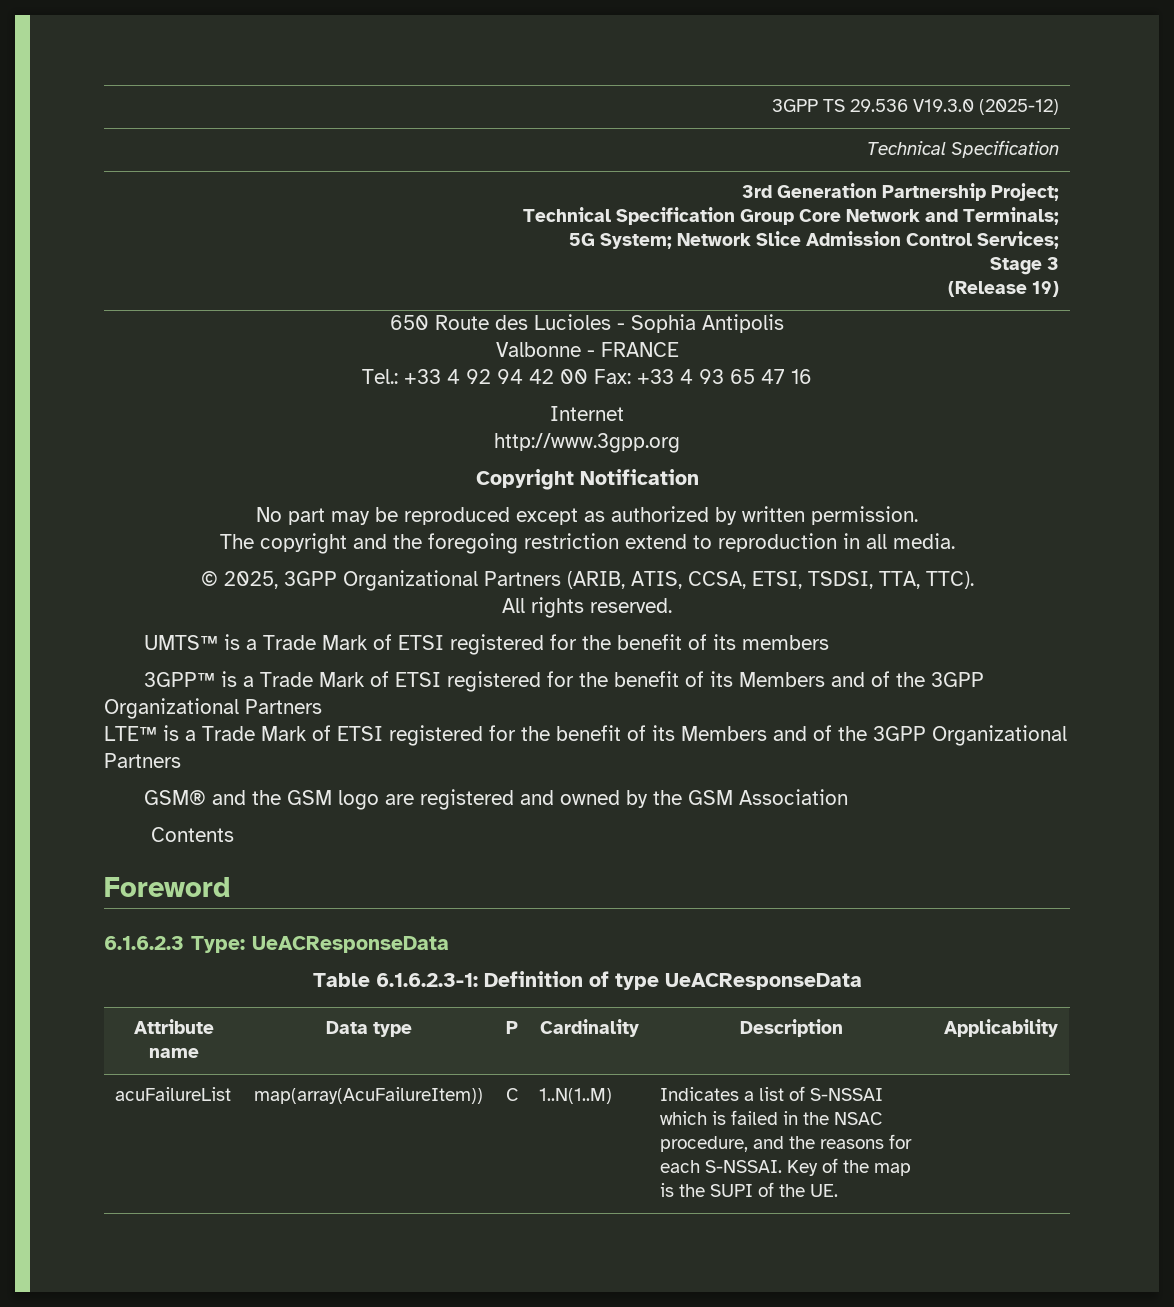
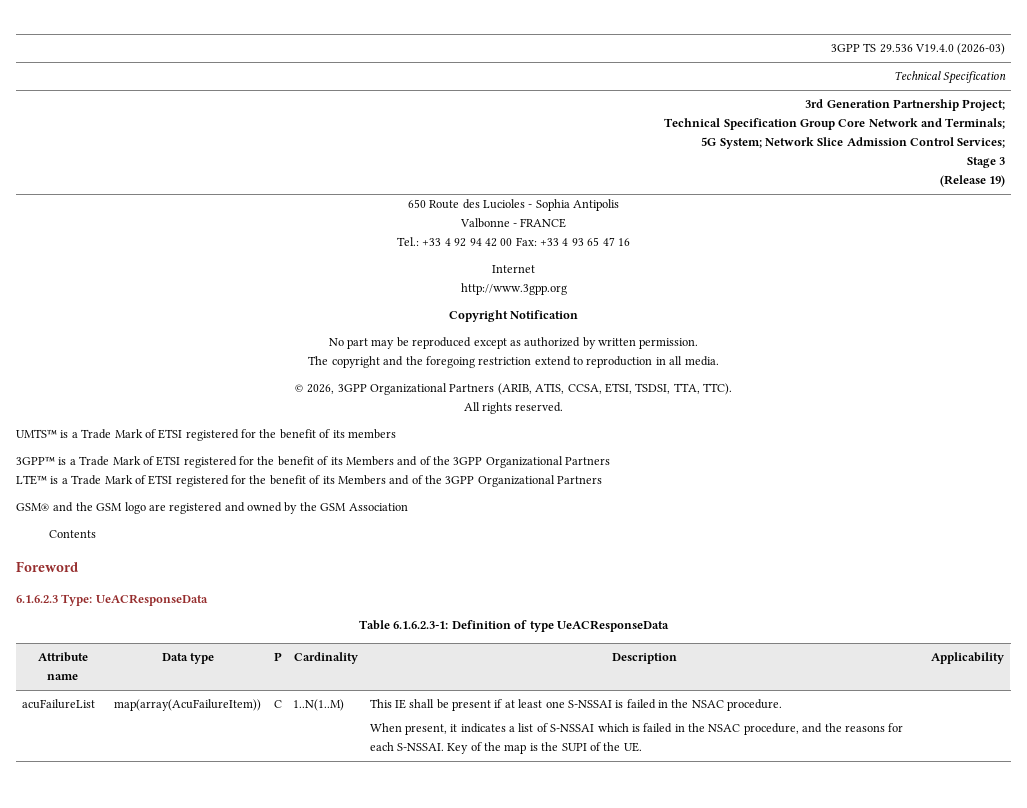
- 3GPP TS 29.536 V19.3.0 (2025-12)
+ 3GPP TS 29.536 V19.4.0 (2026-03)
- © 2025, 3GPP Organizational Partners (ARIB, ATIS, CCSA, ETSI, TSDSI, TTA, TTC).
+ © 2026, 3GPP Organizational Partners (ARIB, ATIS, CCSA, ETSI, TSDSI, TTA, TTC).
- Indicates a list of S-NSSAI which is failed in the NSAC procedure, and the reasons for each S-NSSAI.
+ This IE shall be present if at least one S-NSSAI is failed in the NSAC procedure.
+ When present, it indicates a list of S-NSSAI which is failed in the NSAC procedure, and the reasons for each S-NSSAI.

